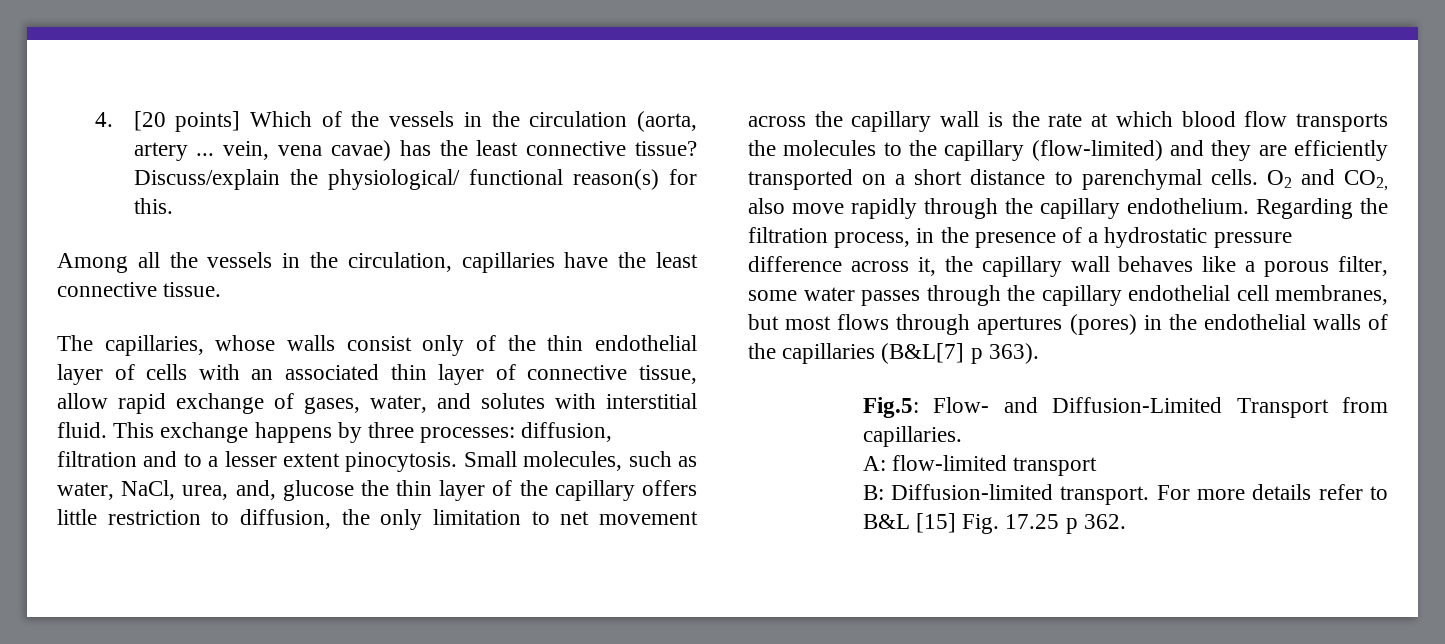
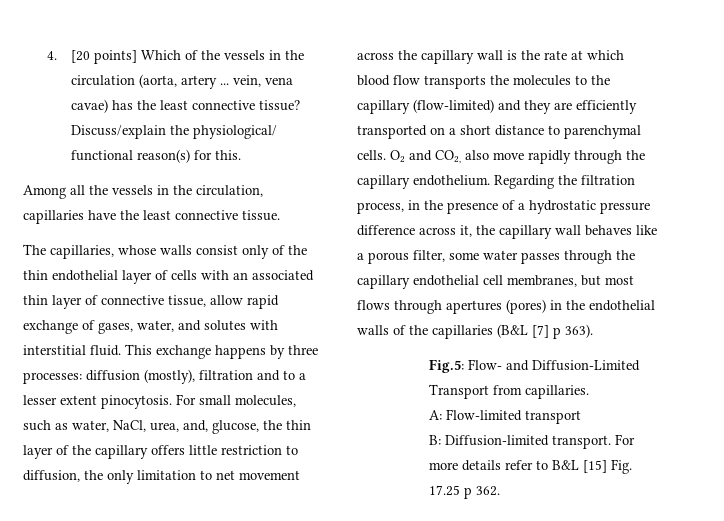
- This exchange happens by three processes: diffusion, filtration and to a lesser extent pinocytosis.
+ This exchange happens by three processes: diffusion (mostly), filtration and to a lesser extent pinocytosis.
- Small molecules, such as water, NaCl, urea, and, glucose the thin layer of the capillary offers little restriction to diffusion, the only limitation to net movement across the capillary wall is the rate at which blood flow transports the molecules to the capillary (flow-limited) and they are efficiently transported on a short distance to parenchymal cells.
+ For small molecules, such as water, NaCl, urea, and, glucose, the thin layer of the capillary offers little restriction to diffusion, the only limitation to net movement across the capillary wall is the rate at which blood flow transports the molecules to the capillary (flow-limited) and they are efficiently transported on a short distance to parenchymal cells.
- Regarding the filtration process, in the presence of a hydrostatic pressure difference across it, the capillary wall behaves like a porous filter, some water passes through the capillary endothelial cell membranes, but most flows through apertures (pores) in the endothelial walls of the capillaries (B&L[7] p 363).
+ Regarding the filtration process, in the presence of a hydrostatic pressure difference across it, the capillary wall behaves like a porous filter, some water passes through the capillary endothelial cell membranes, but most flows through apertures (pores) in the endothelial walls of the capillaries (B&L [7] p 363).
- A: flow-limited transport
+ A: Flow-limited transport

